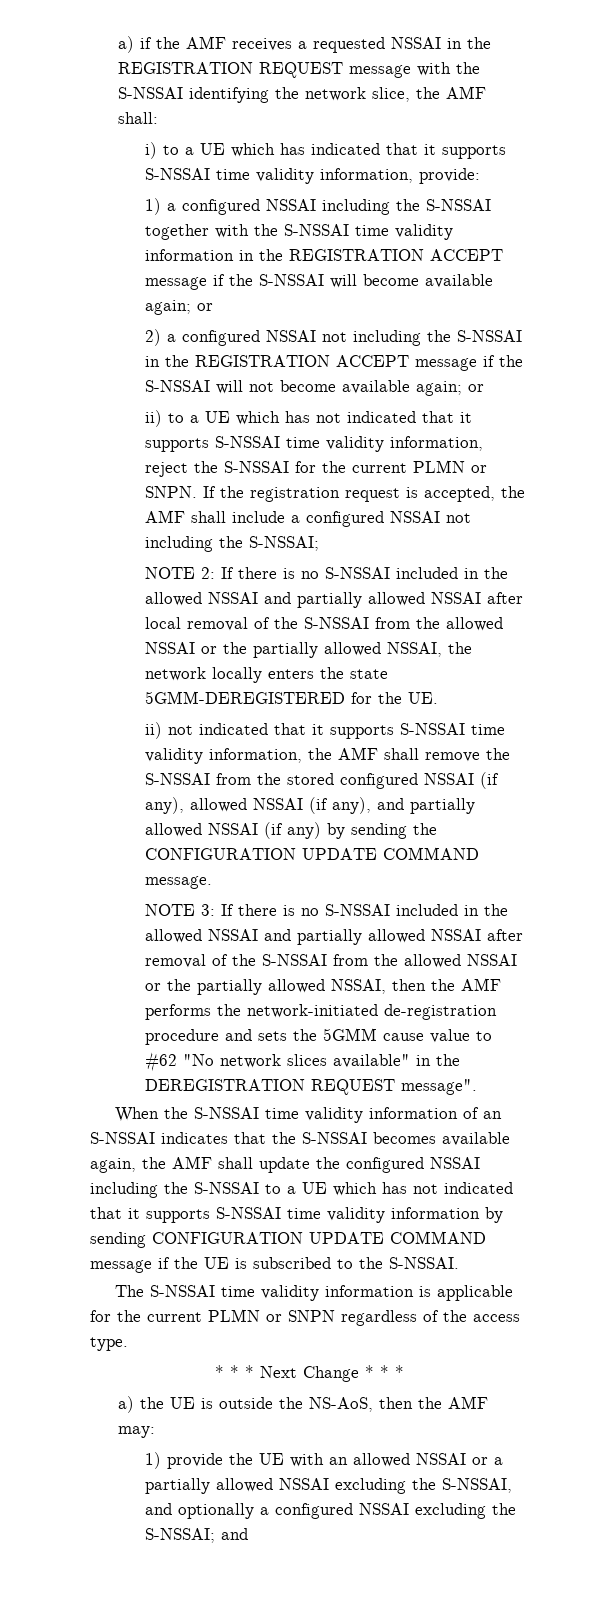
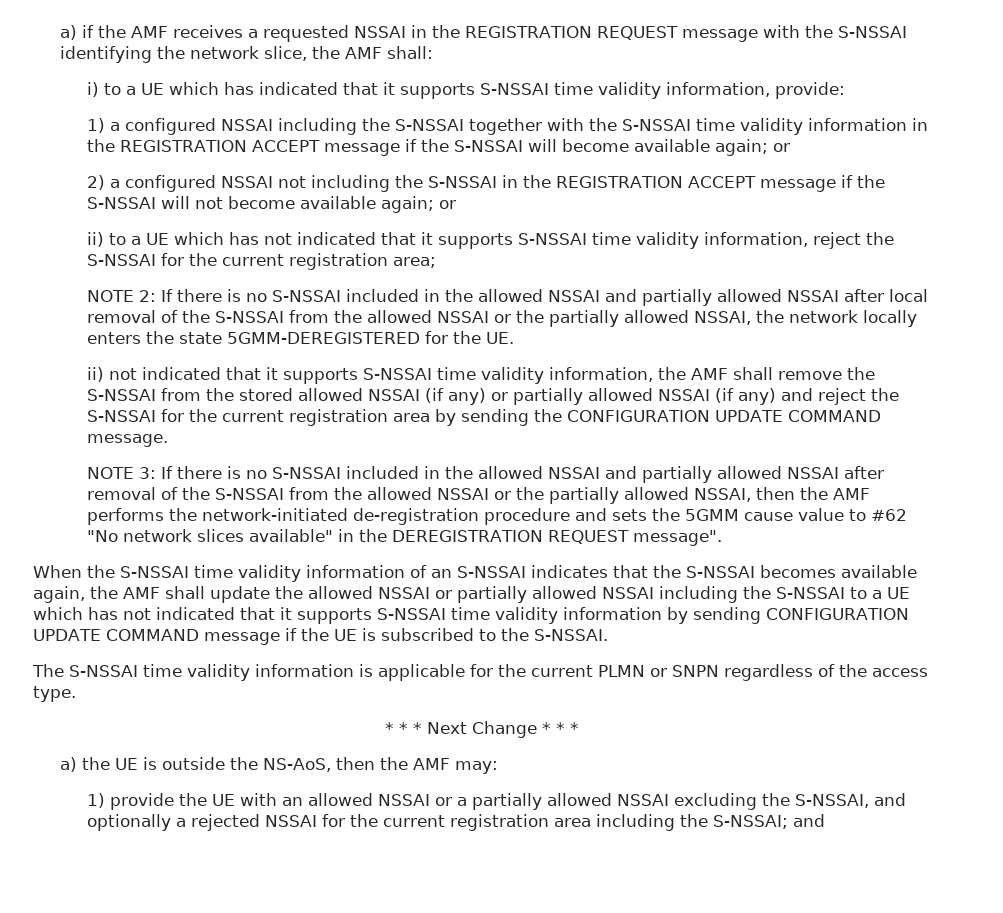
- ii) to a UE which has not indicated that it supports S-NSSAI time validity information, reject the S-NSSAI for the current PLMN or SNPN. If the registration request is accepted, the AMF shall include a configured NSSAI not including the S-NSSAI;
+ ii) to a UE which has not indicated that it supports S-NSSAI time validity information, reject the S-NSSAI for the current registration area;
- ii) not indicated that it supports S-NSSAI time validity information, the AMF shall remove the S-NSSAI from the stored configured NSSAI (if any), allowed NSSAI (if any), and partially allowed NSSAI (if any) by sending the CONFIGURATION UPDATE COMMAND message.
+ ii) not indicated that it supports S-NSSAI time validity information, the AMF shall remove the S-NSSAI from the stored allowed NSSAI (if any) or partially allowed NSSAI (if any) and reject the S-NSSAI for the current registration area by sending the CONFIGURATION UPDATE COMMAND message.
- When the S-NSSAI time validity information of an S-NSSAI indicates that the S-NSSAI becomes available again, the AMF shall update the configured NSSAI including the S-NSSAI to a UE which has not indicated that it supports S-NSSAI time validity information by sending CONFIGURATION UPDATE COMMAND message if the UE is subscribed to the S-NSSAI.
+ When the S-NSSAI time validity information of an S-NSSAI indicates that the S-NSSAI becomes available again, the AMF shall update the allowed NSSAI or partially allowed NSSAI including the S-NSSAI to a UE which has not indicated that it supports S-NSSAI time validity information by sending CONFIGURATION UPDATE COMMAND message if the UE is subscribed to the S-NSSAI.
- 1) provide the UE with an allowed NSSAI or a partially allowed NSSAI excluding the S-NSSAI, and optionally a configured NSSAI excluding the S-NSSAI; and
+ 1) provide the UE with an allowed NSSAI or a partially allowed NSSAI excluding the S-NSSAI, and optionally a rejected NSSAI for the current registration area including the S-NSSAI; and

